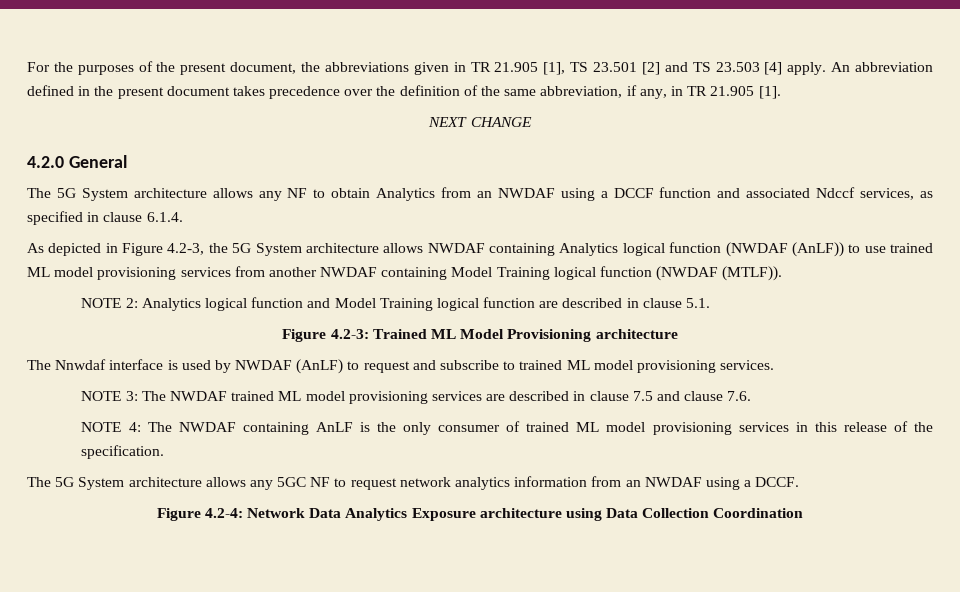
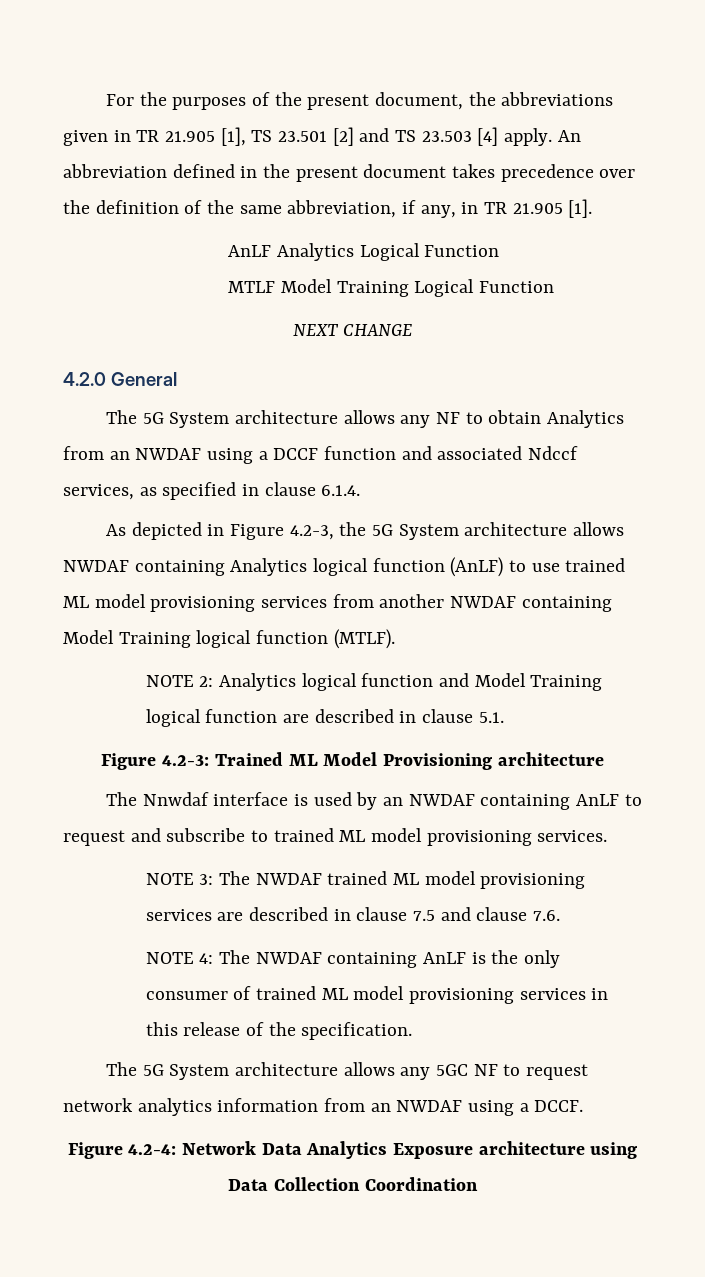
+ AnLF Analytics Logical Function
+ MTLF Model Training Logical Function
- As depicted in Figure 4.2-3, the 5G System architecture allows NWDAF containing Analytics logical function (NWDAF (AnLF)) to use trained ML model provisioning services from another NWDAF containing Model Training logical function (NWDAF (MTLF)).
+ As depicted in Figure 4.2-3, the 5G System architecture allows NWDAF containing Analytics logical function (AnLF) to use trained ML model provisioning services from another NWDAF containing Model Training logical function (MTLF).
- The Nnwdaf interface is used by NWDAF (AnLF) to request and subscribe to trained ML model provisioning services.
+ The Nnwdaf interface is used by an NWDAF containing AnLF to request and subscribe to trained ML model provisioning services.

